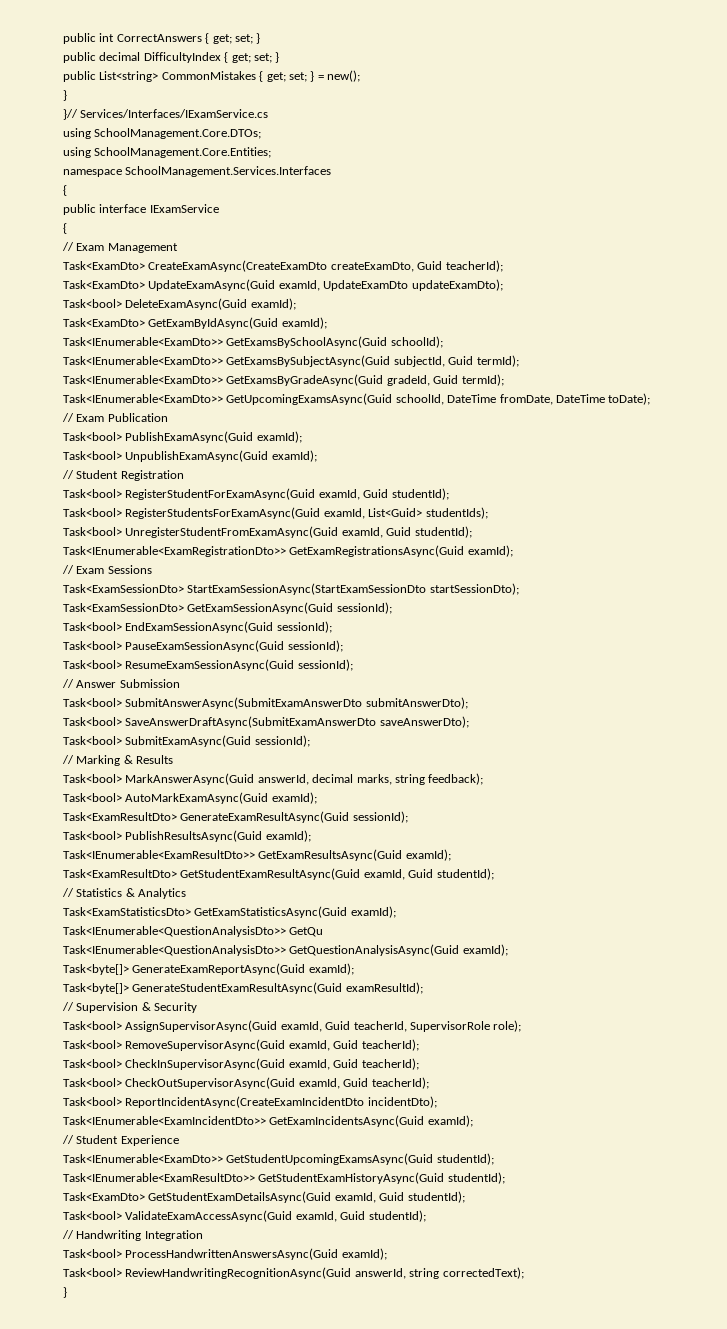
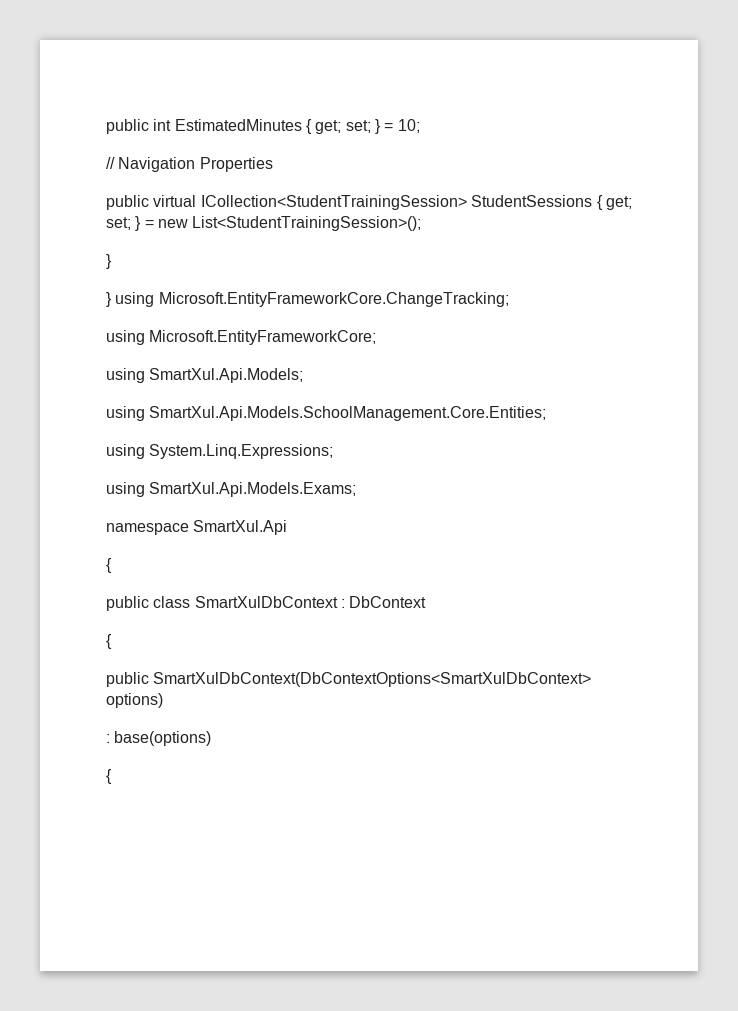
- public int CorrectAnswers { get; set; }
- public decimal DifficultyIndex { get; set; }
- public List<string> CommonMistakes { get; set; } = new();
+ public int EstimatedMinutes { get; set; } = 10;
+ // Navigation Properties
+ public virtual ICollection<StudentTrainingSession> StudentSessions { get; set; } = new List<StudentTrainingSession>();
  }
- }// Services/Interfaces/IExamService.cs
- using SchoolManagement.Core.DTOs;
- using SchoolManagement.Core.Entities;
+ } using Microsoft.EntityFrameworkCore.ChangeTracking;
+ using Microsoft.EntityFrameworkCore;
+ using SmartXul.Api.Models;
+ using SmartXul.Api.Models.SchoolManagement.Core.Entities;
+ using System.Linq.Expressions;
+ using SmartXul.Api.Models.Exams;
- namespace SchoolManagement.Services.Interfaces
+ namespace SmartXul.Api
  {
- public interface IExamService
+ public class SmartXulDbContext : DbContext
  {
- // Exam Management
- Task<ExamDto> CreateExamAsync(CreateExamDto createExamDto, Guid teacherId);
- Task<ExamDto> UpdateExamAsync(Guid examId, UpdateExamDto updateExamDto);
- Task<bool> DeleteExamAsync(Guid examId);
- Task<ExamDto> GetExamByIdAsync(Guid examId);
- Task<IEnumerable<ExamDto>> GetExamsBySchoolAsync(Guid schoolId);
- Task<IEnumerable<ExamDto>> GetExamsBySubjectAsync(Guid subjectId, Guid termId);
- Task<IEnumerable<ExamDto>> GetExamsByGradeAsync(Guid gradeId, Guid termId);
- Task<IEnumerable<ExamDto>> GetUpcomingExamsAsync(Guid schoolId, DateTime fromDate, DateTime toDate);
- // Exam Publication
- Task<bool> PublishExamAsync(Guid examId);
- Task<bool> UnpublishExamAsync(Guid examId);
- // Student Registration
- Task<bool> RegisterStudentForExamAsync(Guid examId, Guid studentId);
- Task<bool> RegisterStudentsForExamAsync(Guid examId, List<Guid> studentIds);
- Task<bool> UnregisterStudentFromExamAsync(Guid examId, Guid studentId);
- Task<IEnumerable<ExamRegistrationDto>> GetExamRegistrationsAsync(Guid examId);
- // Exam Sessions
- Task<ExamSessionDto> StartExamSessionAsync(StartExamSessionDto startSessionDto);
- Task<ExamSessionDto> GetExamSessionAsync(Guid sessionId);
- Task<bool> EndExamSessionAsync(Guid sessionId);
- Task<bool> PauseExamSessionAsync(Guid sessionId);
- Task<bool> ResumeExamSessionAsync(Guid sessionId);
- // Answer Submission
- Task<bool> SubmitAnswerAsync(SubmitExamAnswerDto submitAnswerDto);
- Task<bool> SaveAnswerDraftAsync(SubmitExamAnswerDto saveAnswerDto);
- Task<bool> SubmitExamAsync(Guid sessionId);
- // Marking & Results
- Task<bool> MarkAnswerAsync(Guid answerId, decimal marks, string feedback);
- Task<bool> AutoMarkExamAsync(Guid examId);
- Task<ExamResultDto> GenerateExamResultAsync(Guid sessionId);
- Task<bool> PublishResultsAsync(Guid examId);
- Task<IEnumerable<ExamResultDto>> GetExamResultsAsync(Guid examId);
- Task<ExamResultDto> GetStudentExamResultAsync(Guid examId, Guid studentId);
- // Statistics & Analytics
- Task<ExamStatisticsDto> GetExamStatisticsAsync(Guid examId);
- Task<IEnumerable<QuestionAnalysisDto>> GetQu
- Task<IEnumerable<QuestionAnalysisDto>> GetQuestionAnalysisAsync(Guid examId);
- Task<byte[]> GenerateExamReportAsync(Guid examId);
- Task<byte[]> GenerateStudentExamResultAsync(Guid examResultId);
- // Supervision & Security
- Task<bool> AssignSupervisorAsync(Guid examId, Guid teacherId, SupervisorRole role);
- Task<bool> RemoveSupervisorAsync(Guid examId, Guid teacherId);
- Task<bool> CheckInSupervisorAsync(Guid examId, Guid teacherId);
- Task<bool> CheckOutSupervisorAsync(Guid examId, Guid teacherId);
- Task<bool> ReportIncidentAsync(CreateExamIncidentDto incidentDto);
- Task<IEnumerable<ExamIncidentDto>> GetExamIncidentsAsync(Guid examId);
- // Student Experience
- Task<IEnumerable<ExamDto>> GetStudentUpcomingExamsAsync(Guid studentId);
- Task<IEnumerable<ExamResultDto>> GetStudentExamHistoryAsync(Guid studentId);
- Task<ExamDto> GetStudentExamDetailsAsync(Guid examId, Guid studentId);
- Task<bool> ValidateExamAccessAsync(Guid examId, Guid studentId);
- // Handwriting Integration
- Task<bool> ProcessHandwrittenAnswersAsync(Guid examId);
- Task<bool> ReviewHandwritingRecognitionAsync(Guid answerId, string correctedText);
- }
+ public SmartXulDbContext(DbContextOptions<SmartXulDbContext> options)
+ : base(options)
+ {

